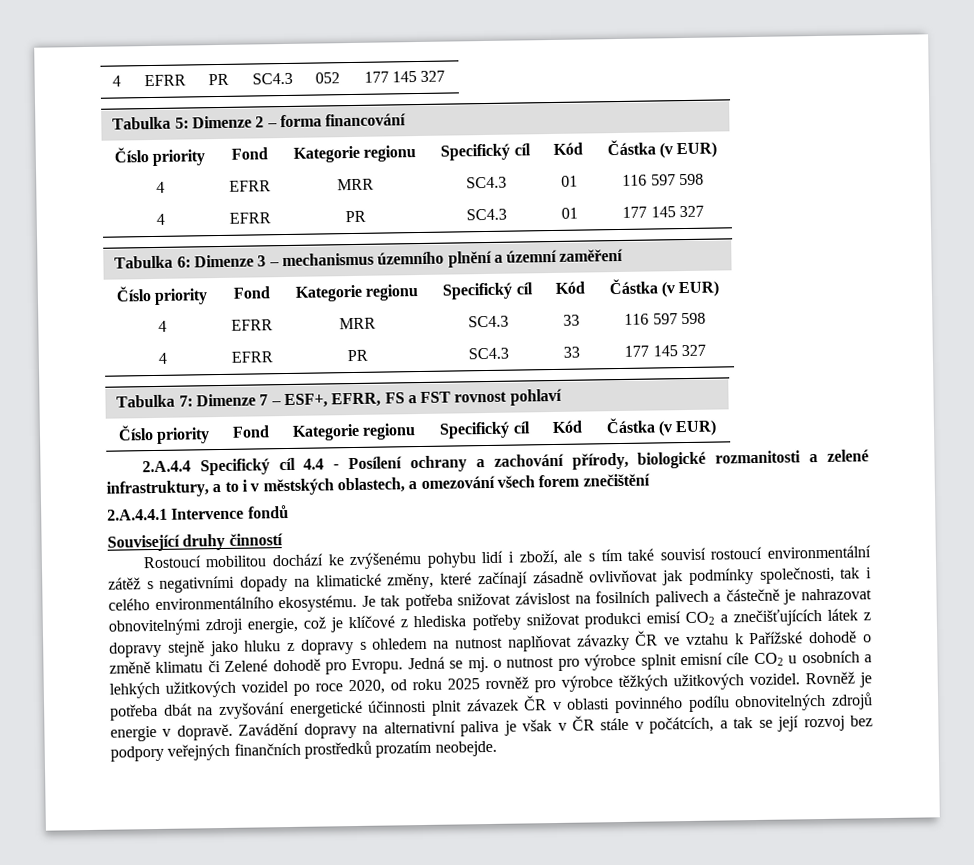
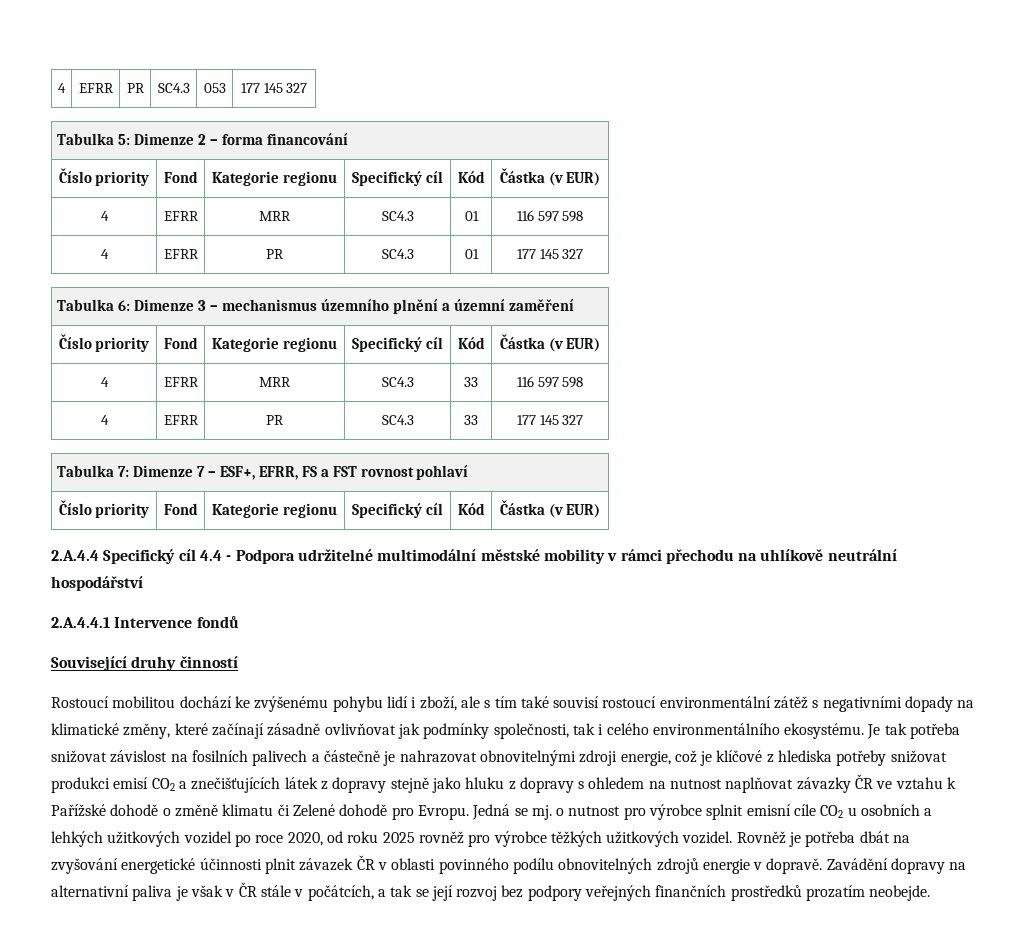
- 4 | EFRR | PR | SC4.3 | 052 | 177 145 327
+ 4 | EFRR | PR | SC4.3 | 053 | 177 145 327
- 2.A.4.4 Specifický cíl 4.4 - Posílení ochrany a zachování přírody, biologické rozmanitosti a zelené infrastruktury, a to i v městských oblastech, a omezování všech forem znečištění
+ 2.A.4.4 Specifický cíl 4.4 - Podpora udržitelné multimodální městské mobility v rámci přechodu na uhlíkově neutrální hospodářství

